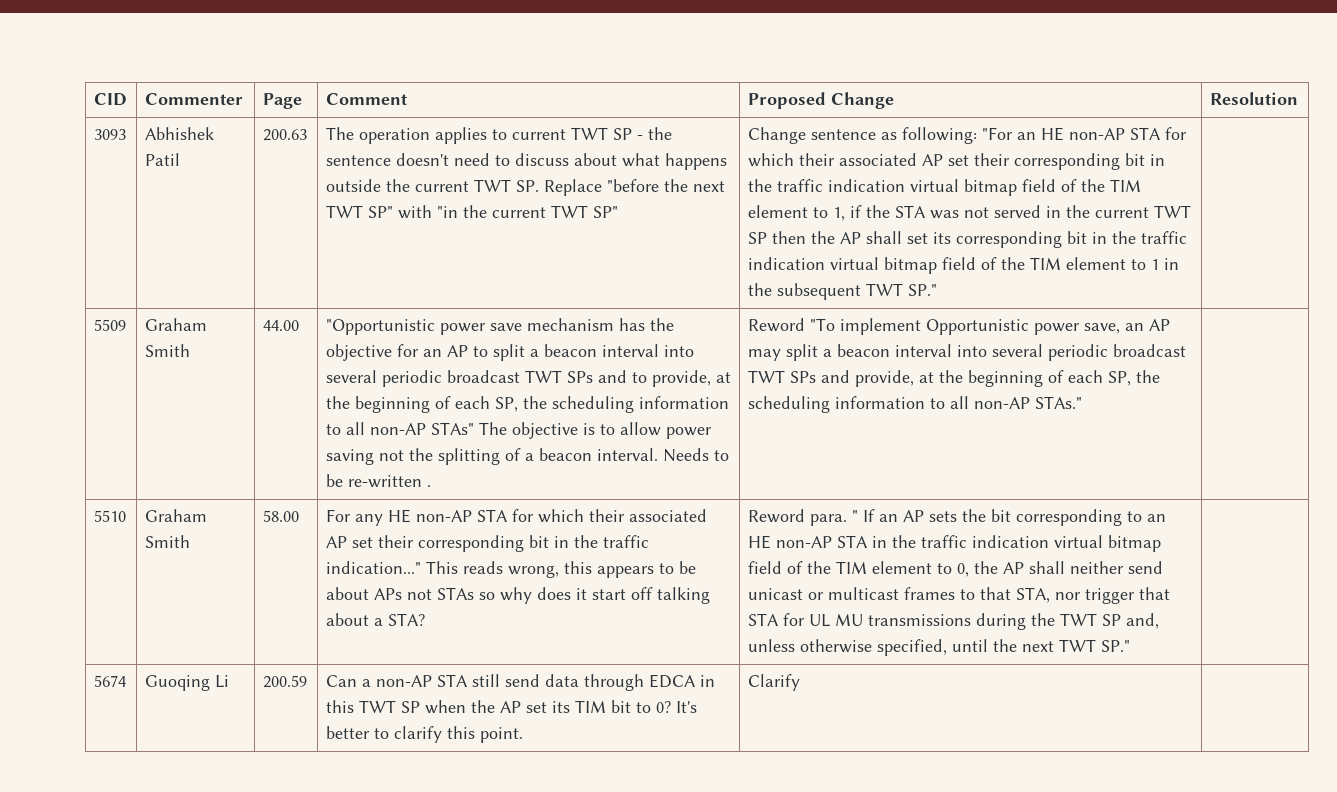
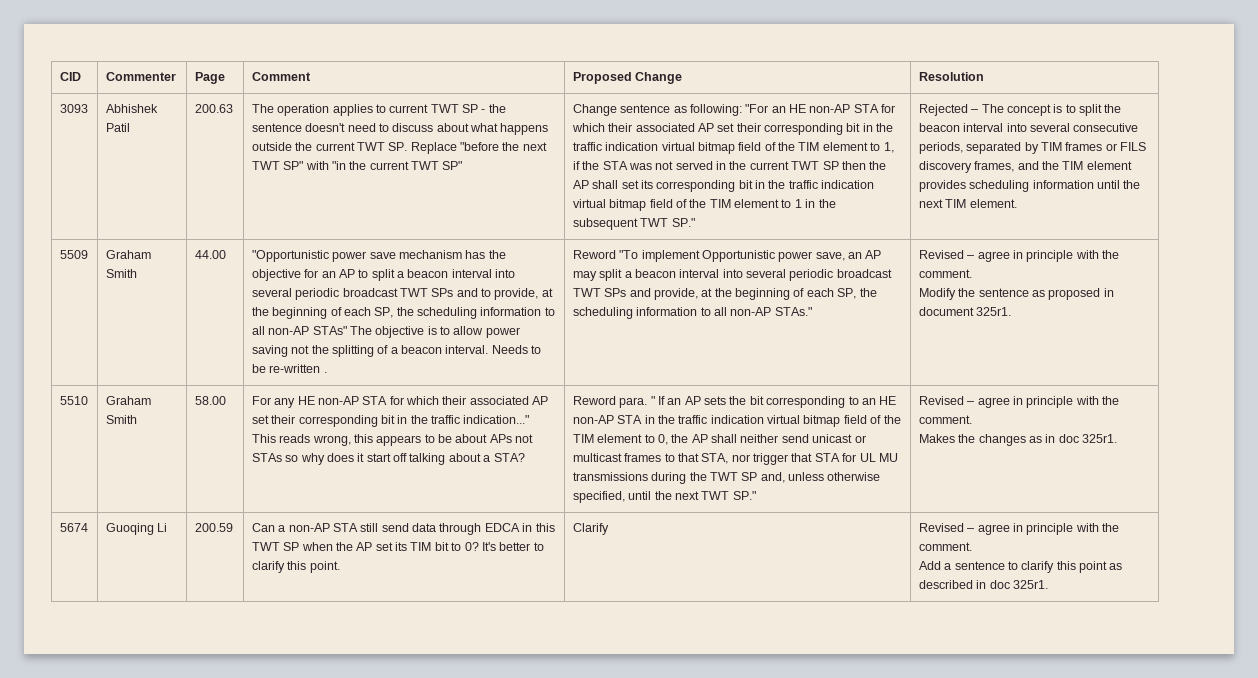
+ Rejected – The concept is to split the beacon interval into several consecutive periods, separated by TIM frames or FILS discovery frames, and the TIM element provides scheduling information until the next TIM element.
- Reword "To implement Opportunistic power save, an AP may split a beacon interval into several periodic broadcast TWT SPs and provide, at the beginning of each SP, the scheduling information to all non-AP STAs."
+ Reword "To implement Opportunistic power save, an AP may split a beacon interval into several periodic broadcast TWT SPs and provide, at the beginning of each SP, the scheduling information to all non-AP STAs." | Revised – agree in principle with the comment.
+ Modify the sentence as proposed in document 325r1.
- Reword para. " If an AP sets the bit corresponding to an HE non-AP STA in the traffic indication virtual bitmap field of the TIM element to 0, the AP shall neither send unicast or multicast frames to that STA, nor trigger that STA for UL MU transmissions during the TWT SP and, unless otherwise specified, until the next TWT SP."
+ Reword para. " If an AP sets the bit corresponding to an HE non-AP STA in the traffic indication virtual bitmap field of the TIM element to 0, the AP shall neither send unicast or multicast frames to that STA, nor trigger that STA for UL MU transmissions during the TWT SP and, unless otherwise specified, until the next TWT SP." | Revised – agree in principle with the comment.
+ Makes the changes as in doc 325r1.
- Clarify
+ Clarify | Revised – agree in principle with the comment.
+ Add a sentence to clarify this point as described in doc 325r1.

